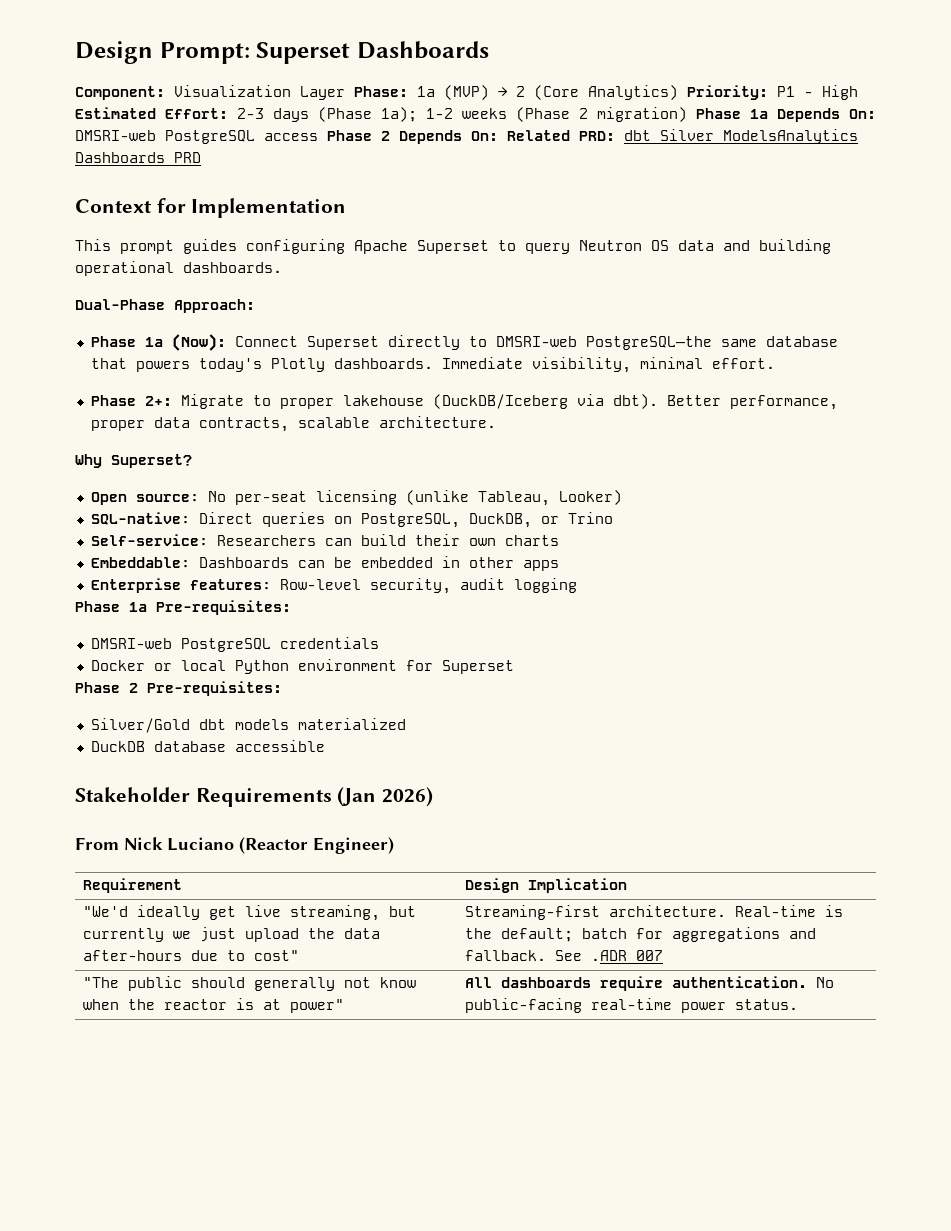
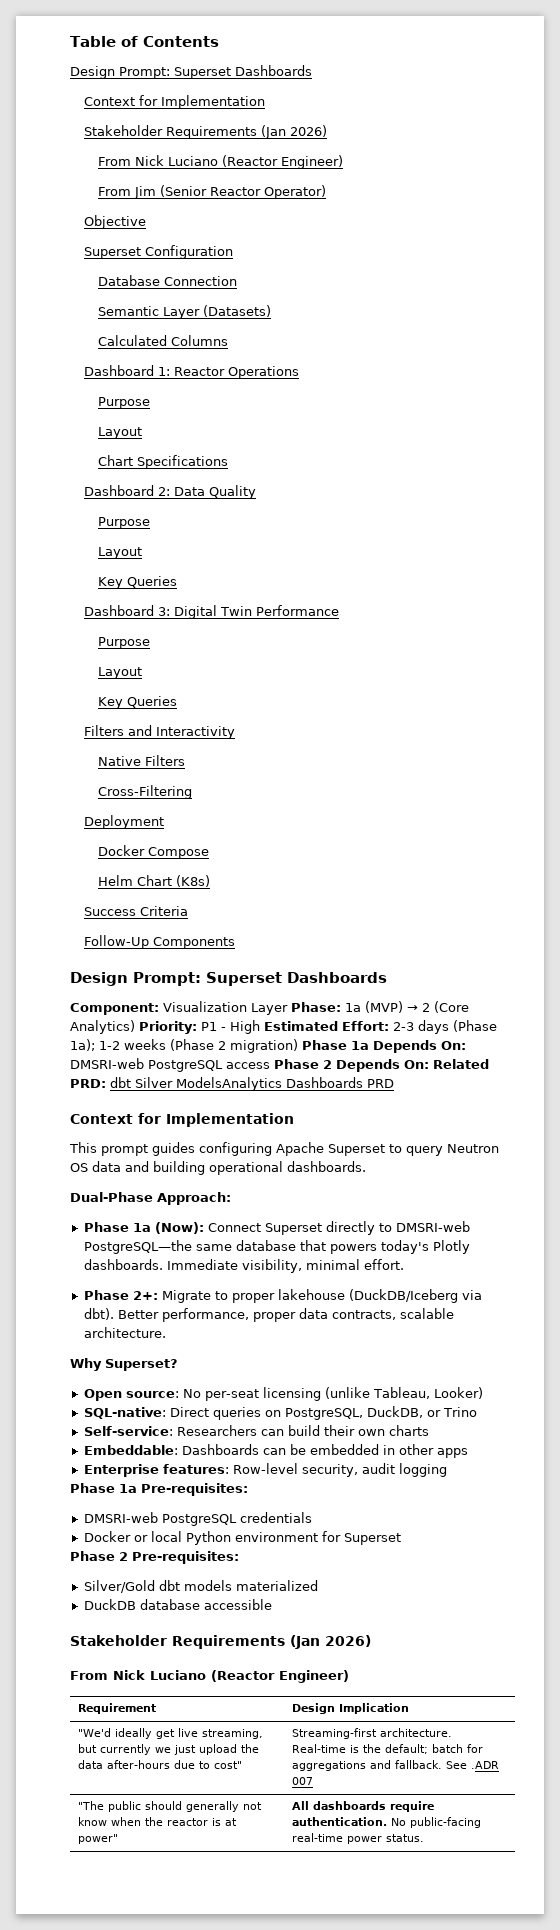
+ Table of Contents
+ Design Prompt: Superset Dashboards
+ Context for Implementation
+ Stakeholder Requirements (Jan 2026)
+ From Nick Luciano (Reactor Engineer)
+ From Jim (Senior Reactor Operator)
+ Objective
+ Superset Configuration
+ Database Connection
+ Semantic Layer (Datasets)
+ Calculated Columns
+ Dashboard 1: Reactor Operations
+ Purpose
+ Layout
+ Chart Specifications
+ Dashboard 2: Data Quality
+ Purpose
+ Layout
+ Key Queries
+ Dashboard 3: Digital Twin Performance
+ Purpose
+ Layout
+ Key Queries
+ Filters and Interactivity
+ Native Filters
+ Cross-Filtering
+ Deployment
+ Docker Compose
+ Helm Chart (K8s)
+ Success Criteria
+ Follow-Up Components

